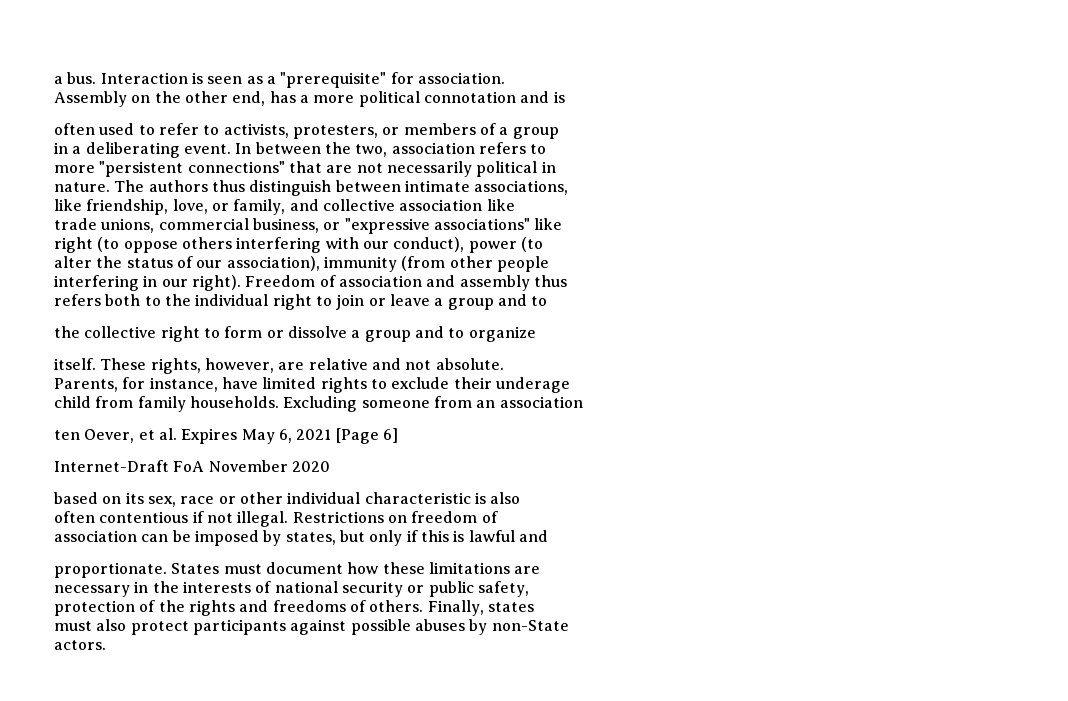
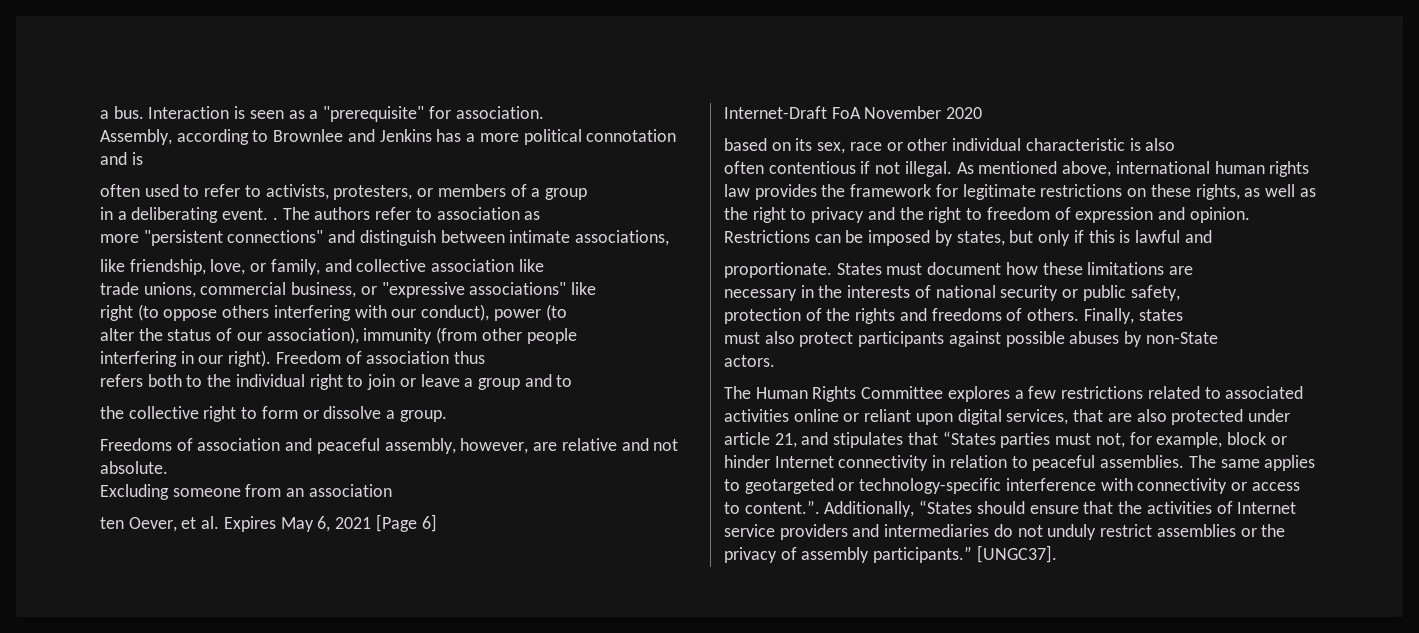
- Assembly on the other end, has a more political connotation and is
+ Assembly, according to Brownlee and Jenkins has a more political connotation and is
- in a deliberating event. In between the two, association refers to
- more "persistent connections" that are not necessarily political in
- nature. The authors thus distinguish between intimate associations,
+ in a deliberating event. . The authors refer to association as
+ more "persistent connections" and distinguish between intimate associations,
- Freedom of association and assembly thus
+ Freedom of association thus
- the collective right to form or dissolve a group and to organize
- itself. These rights, however, are relative and not absolute.
+ the collective right to form or dissolve a group.
+ Freedoms of association and peaceful assembly, however, are relative and not absolute.
- Parents, for instance, have limited rights to exclude their underage
- child from family households.
- Restrictions on freedom of
- association can be imposed by states, but only if this is lawful and
+ As mentioned above, international human rights law provides the framework for legitimate restrictions on these rights, as well as the right to privacy and the right to freedom of expression and opinion. Restrictions can be imposed by states, but only if this is lawful and
+ The Human Rights Committee explores a few restrictions related to associated activities online or reliant upon digital services, that are also protected under article 21, and stipulates that “States parties must not, for example, block or hinder Internet connectivity in relation to peaceful assemblies. The same applies to geotargeted or technology-specific interference with connectivity or access to content.”. Additionally, “States should ensure that the activities of Internet service providers and intermediaries do not unduly restrict assemblies or the privacy of assembly participants.” [UNGC37].

